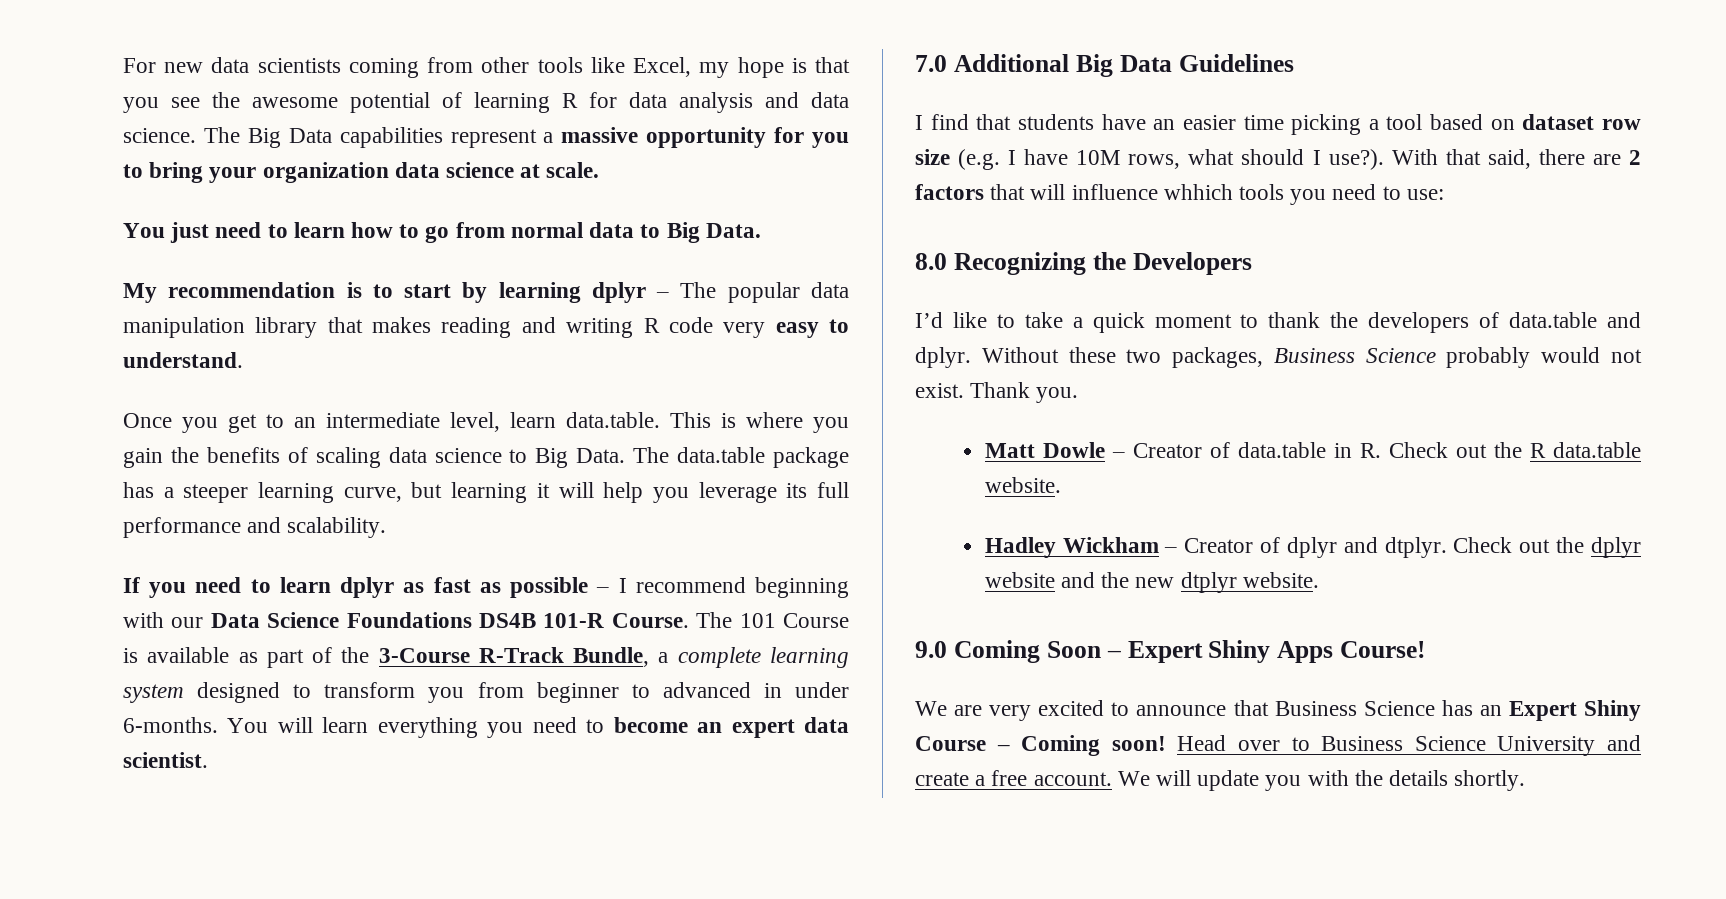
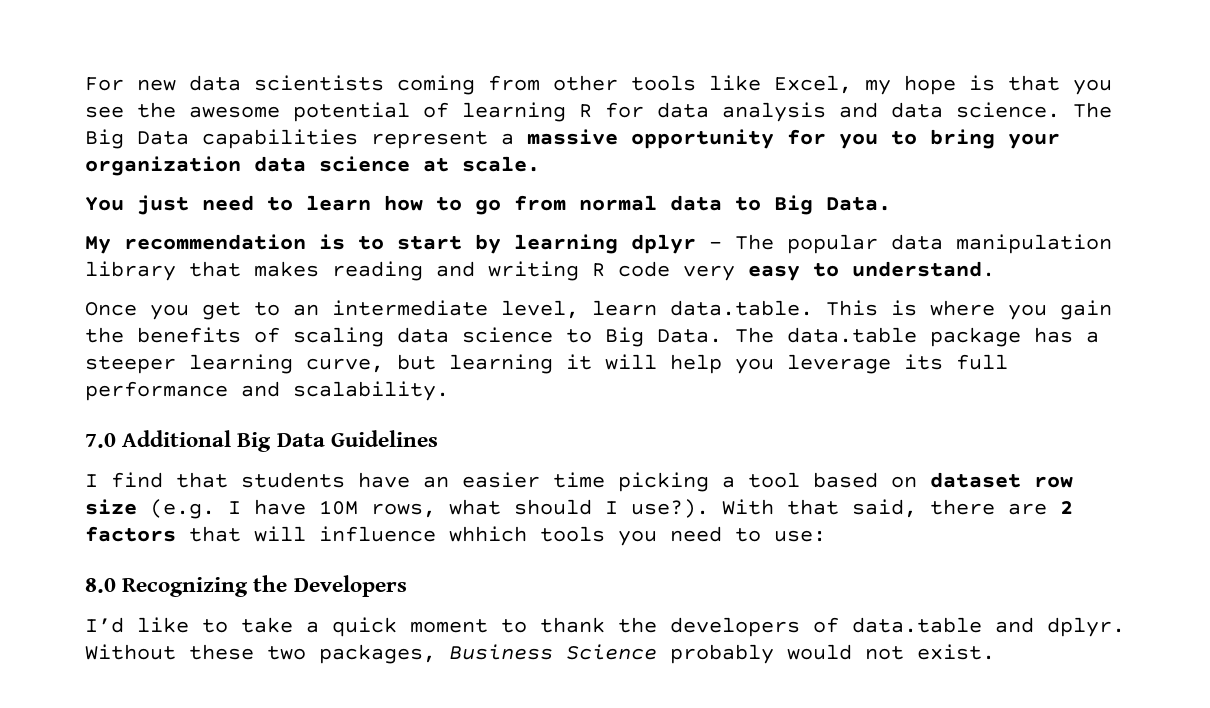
- If you need to learn dplyr as fast as possible – I recommend beginning with our Data Science Foundations DS4B 101-R Course. The 101 Course is available as part of the 3-Course R-Track Bundle, a complete learning system designed to transform you from beginner to advanced in under 6-months. You will learn everything you need to become an expert data scientist.
- Thank you.
- Matt Dowle – Creator of data.table in R. Check out the R data.table website.
- Hadley Wickham – Creator of dplyr and dtplyr. Check out the dplyr website and the new dtplyr website.
- 9.0 Coming Soon – Expert Shiny Apps Course!
- We are very excited to announce that Business Science has an Expert Shiny Course – Coming soon! Head over to Business Science University and create a free account. We will update you with the details shortly.

